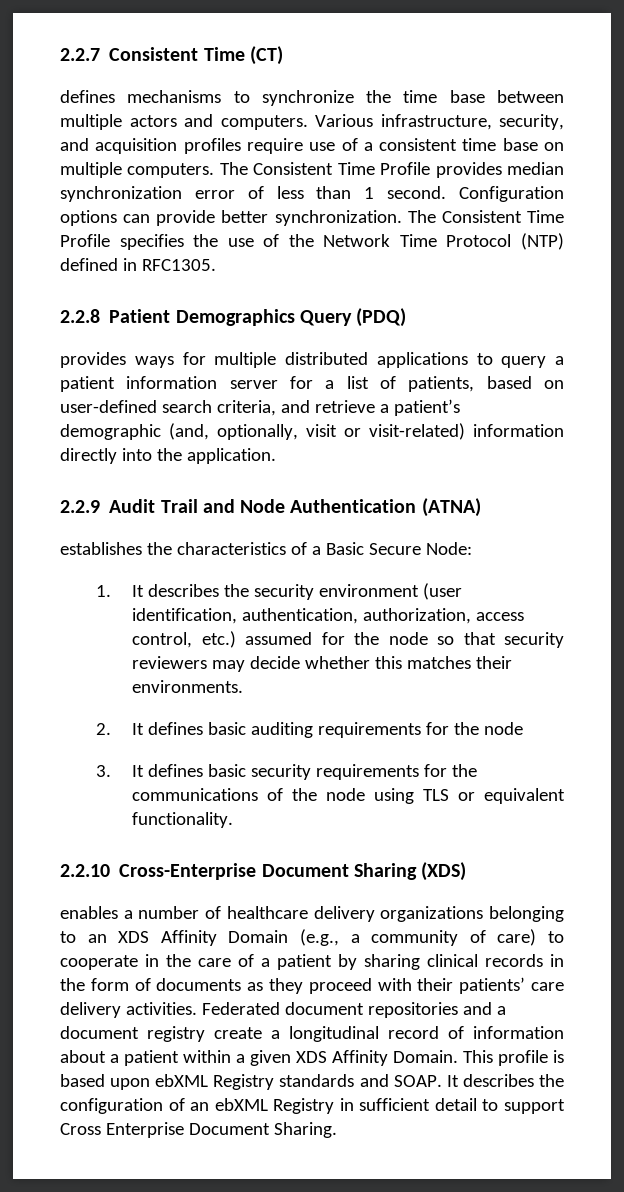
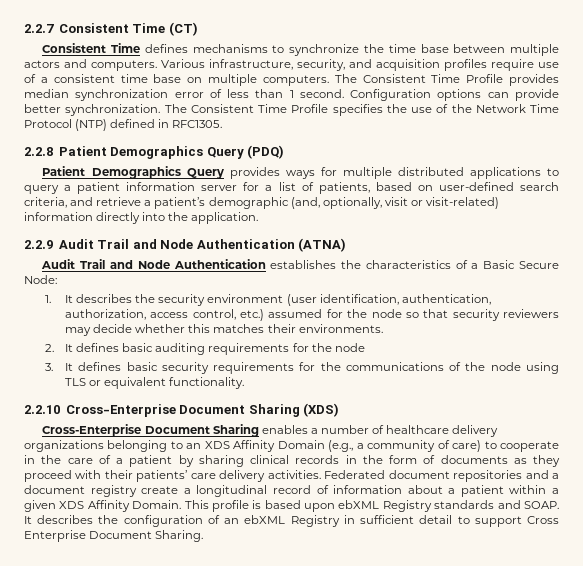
- defines mechanisms to synchronize the time base between multiple actors and computers.
+ Consistent Time defines mechanisms to synchronize the time base between multiple actors and computers.
- provides ways for multiple distributed applications to query a patient information server for a list of patients, based on user-defined search criteria, and retrieve a patient’s demographic (and, optionally, visit or visit-related) information directly into the application.
+ Patient Demographics Query provides ways for multiple distributed applications to query a patient information server for a list of patients, based on user-defined search criteria, and retrieve a patient’s demographic (and, optionally, visit or visit-related) information directly into the application.
- establishes the characteristics of a Basic Secure Node:
+ Audit Trail and Node Authentication establishes the characteristics of a Basic Secure Node:
- enables a number of healthcare delivery organizations belonging to an XDS Affinity Domain (e.g., a community of care) to cooperate in the care of a patient by sharing clinical records in the form of documents as they proceed with their patients’ care delivery activities.
+ Cross-Enterprise Document Sharing enables a number of healthcare delivery organizations belonging to an XDS Affinity Domain (e.g., a community of care) to cooperate in the care of a patient by sharing clinical records in the form of documents as they proceed with their patients’ care delivery activities.

